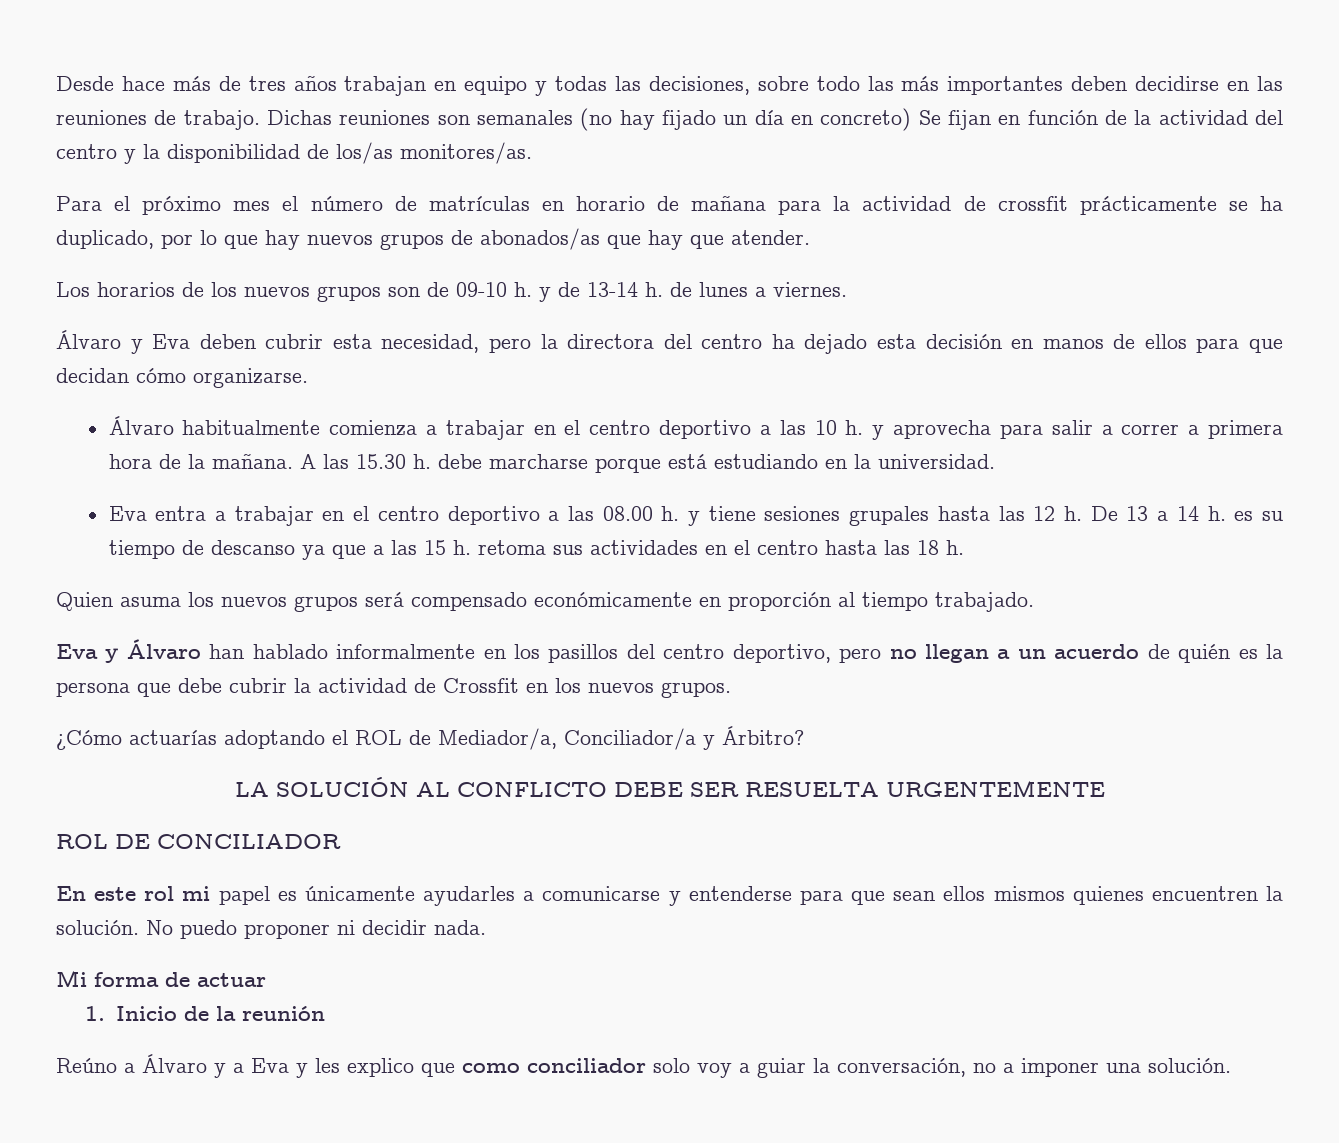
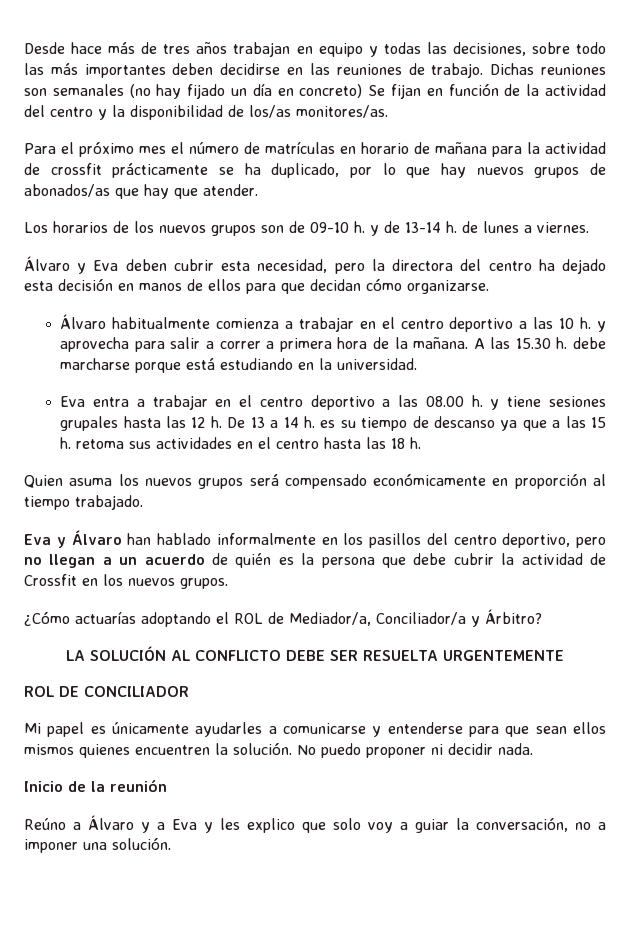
- En este rol mi papel es únicamente ayudarles a comunicarse y entenderse para que sean ellos mismos quienes encuentren la solución.
+ Mi papel es únicamente ayudarles a comunicarse y entenderse para que sean ellos mismos quienes encuentren la solución.
- Mi forma de actuar
- 1. Inicio de la reunión
+ Inicio de la reunión
- Reúno a Álvaro y a Eva y les explico que como conciliador solo voy a guiar la conversación, no a imponer una solución.
+ Reúno a Álvaro y a Eva y les explico que solo voy a guiar la conversación, no a imponer una solución.

